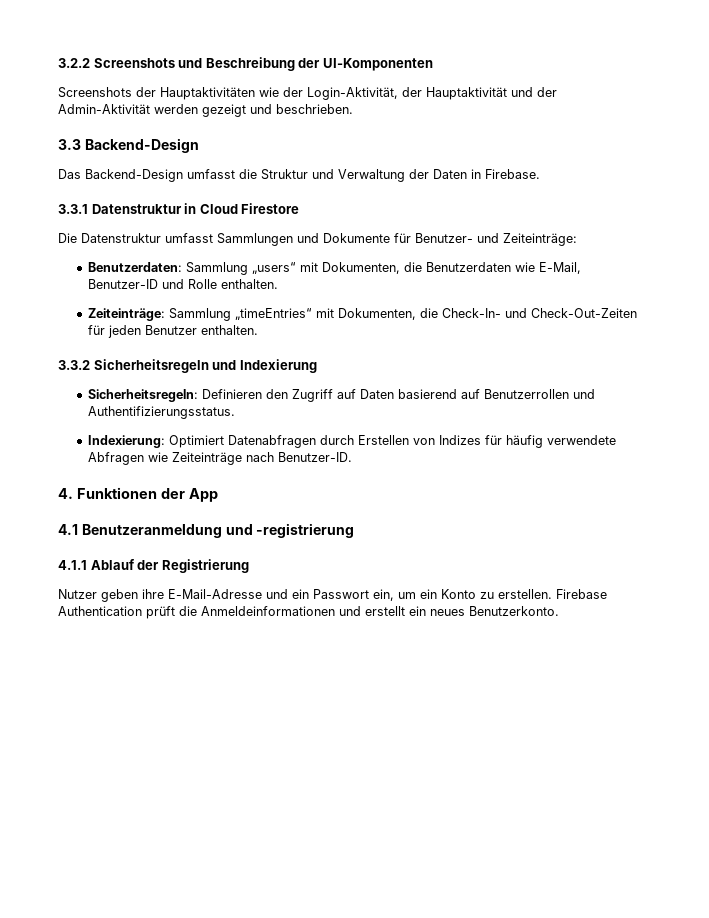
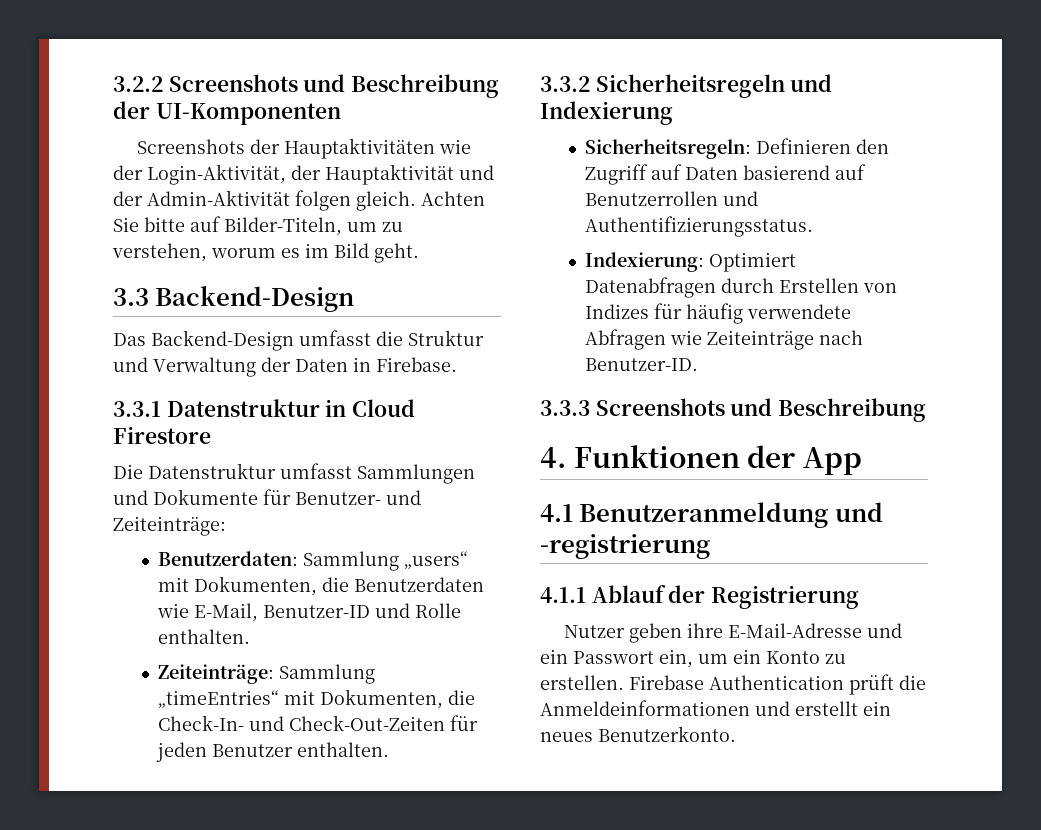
- Screenshots der Hauptaktivitäten wie der Login-Aktivität, der Hauptaktivität und der Admin-Aktivität werden gezeigt und beschrieben.
+ Screenshots der Hauptaktivitäten wie der Login-Aktivität, der Hauptaktivität und der Admin-Aktivität folgen gleich. Achten Sie bitte auf Bilder-Titeln, um zu verstehen, worum es im Bild geht.
+ 3.3.3 Screenshots und Beschreibung

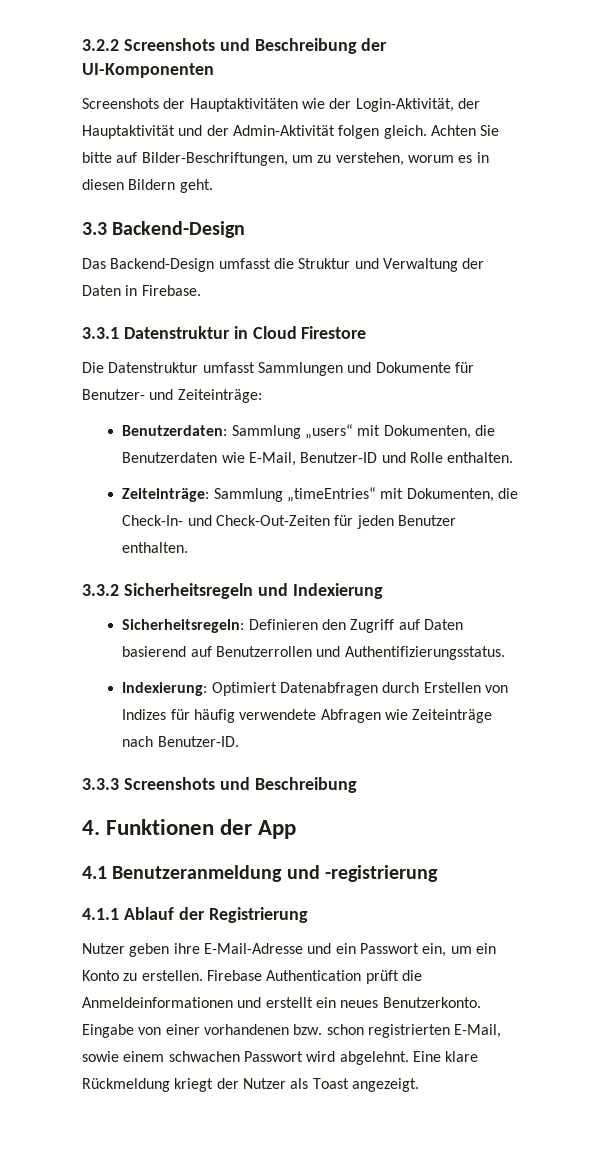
- Achten Sie bitte auf Bilder-Titeln, um zu verstehen, worum es im Bild geht.
+ Achten Sie bitte auf Bilder-Beschriftungen, um zu verstehen, worum es in diesen Bildern geht.
+ Eingabe von einer vorhandenen bzw. schon registrierten E-Mail, sowie einem schwachen Passwort wird abgelehnt. Eine klare Rückmeldung kriegt der Nutzer als Toast angezeigt.

